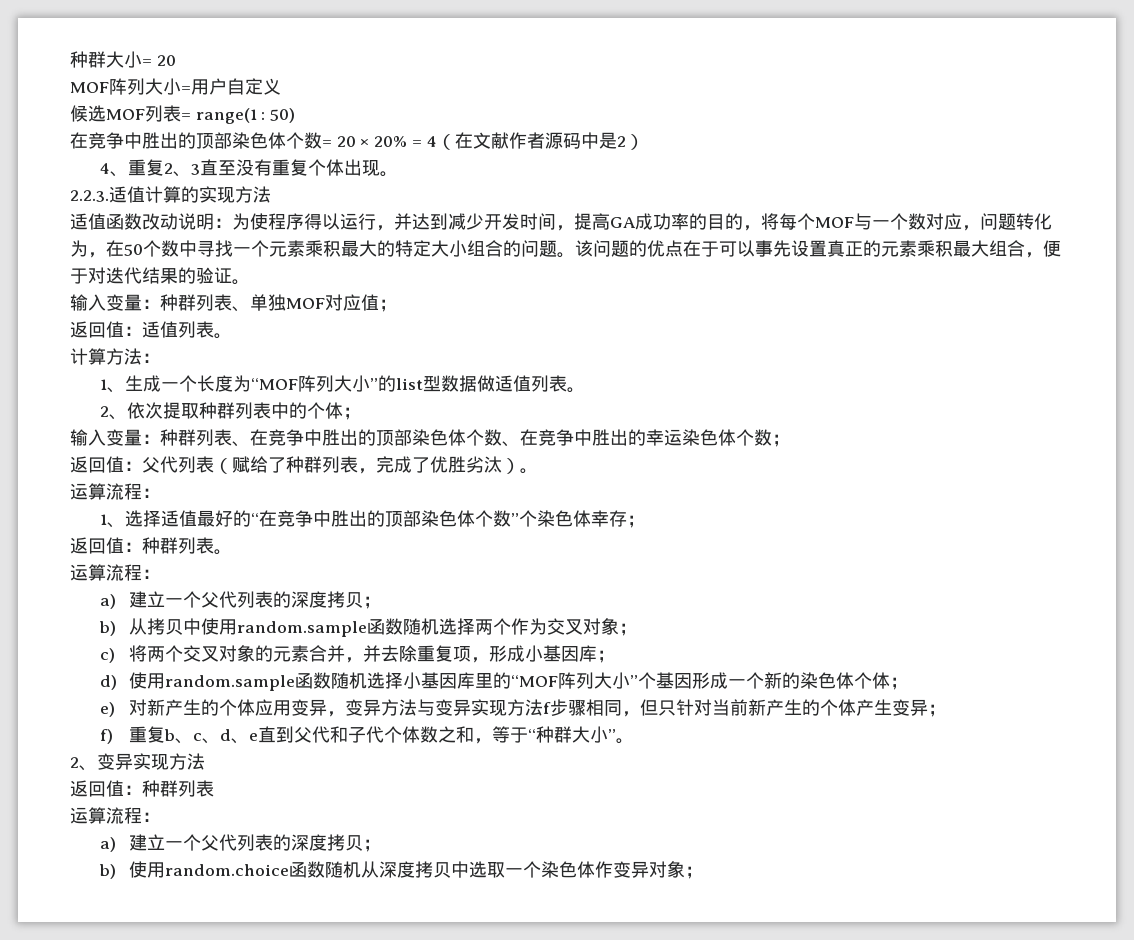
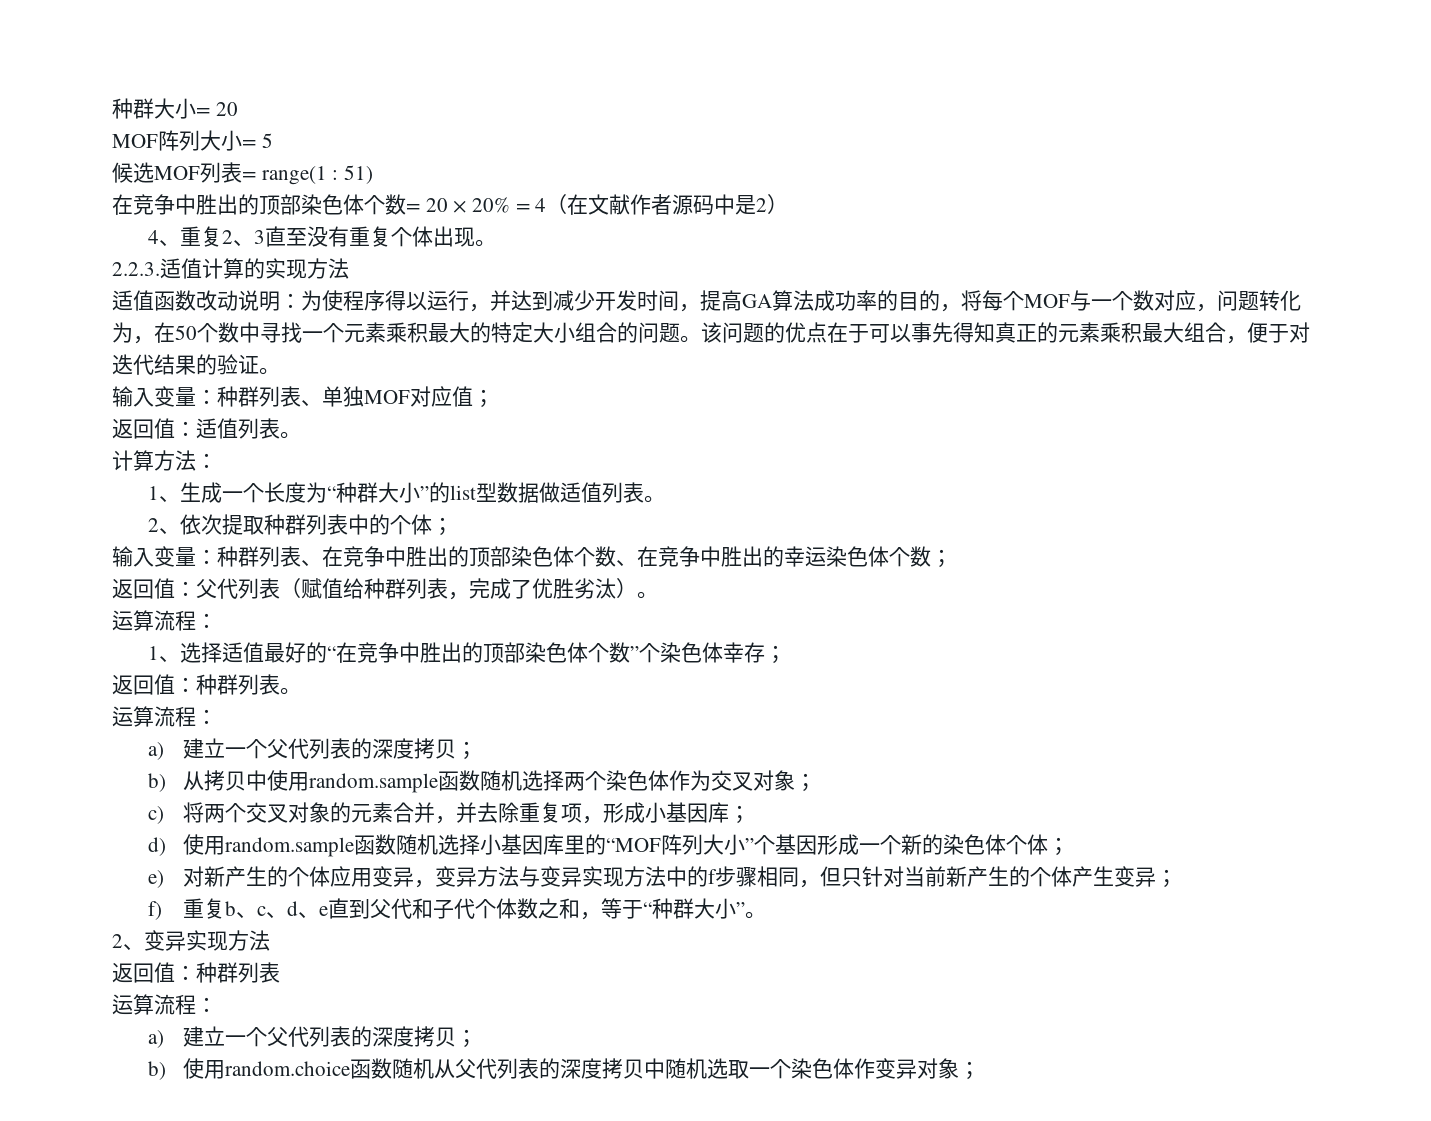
- MOF阵列大小=用户自定义
+ MOF阵列大小= 5
- 候选MOF列表= range(1 : 50)
+ 候选MOF列表= range(1 : 51)
- 适值函数改动说明：为使程序得以运行，并达到减少开发时间，提高GA成功率的目的，将每个MOF与一个数对应，问题转化为，在50个数中寻找一个元素乘积最大的特定大小组合的问题。
+ 适值函数改动说明：为使程序得以运行，并达到减少开发时间，提高GA算法成功率的目的，将每个MOF与一个数对应，问题转化为，在50个数中寻找一个元素乘积最大的特定大小组合的问题。
- 该问题的优点在于可以事先设置真正的元素乘积最大组合，便于对迭代结果的验证。
+ 该问题的优点在于可以事先得知真正的元素乘积最大组合，便于对迭代结果的验证。
- 1、生成一个长度为“MOF阵列大小”的list型数据做适值列表。
+ 1、生成一个长度为“种群大小”的list型数据做适值列表。
- 返回值：父代列表（赋给了种群列表，完成了优胜劣汰）。
+ 返回值：父代列表（赋值给种群列表，完成了优胜劣汰）。
- b)从拷贝中使用random.sample函数随机选择两个作为交叉对象；
+ b)从拷贝中使用random.sample函数随机选择两个染色体作为交叉对象；
- e)对新产生的个体应用变异，变异方法与变异实现方法f步骤相同，但只针对当前新产生的个体产生变异；
+ e)对新产生的个体应用变异，变异方法与变异实现方法中的f步骤相同，但只针对当前新产生的个体产生变异；
- b)使用random.choice函数随机从深度拷贝中选取一个染色体作变异对象；
+ b)使用random.choice函数随机从父代列表的深度拷贝中随机选取一个染色体作变异对象；

